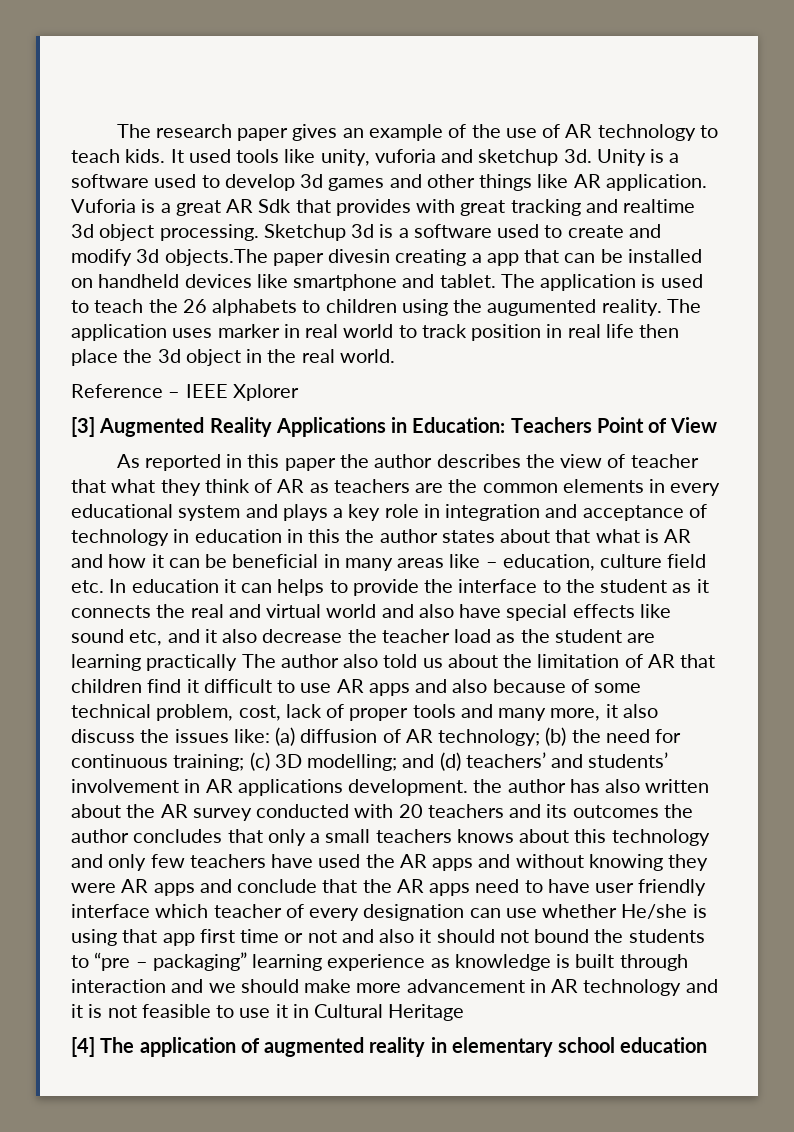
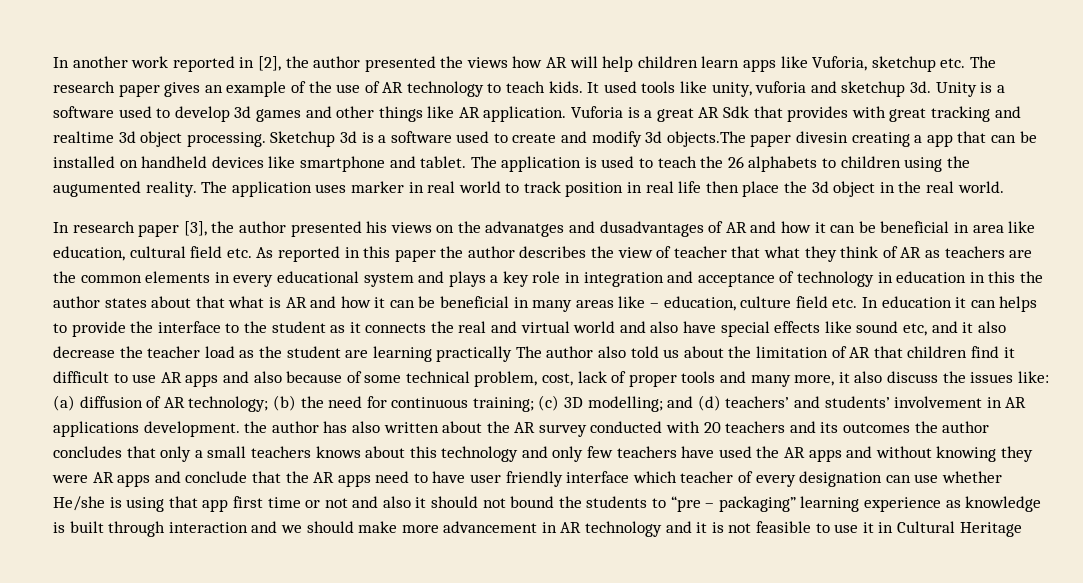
- The research paper gives an example of the use of AR technology to teach kids.
+ In another work reported in [2], the author presented the views how AR will help children learn apps like Vuforia, sketchup etc. The research paper gives an example of the use of AR technology to teach kids.
- Reference – IEEE Xplorer
- [3] Augmented Reality Applications in Education: Teachers Point of View
- As reported in this paper the author describes the view of teacher that what they think of AR as teachers are the common elements in every educational system and plays a key role in integration and acceptance of technology in education in this the author states about that what is AR and how it can be beneficial in many areas like – education, culture field etc. In education it can helps to provide the interface to the student as it connects the real and virtual world and also have special effects like sound etc, and it also decrease the teacher load as the student are learning practically The author also told us about the limitation of AR that children find it difficult to use AR apps and also because of some technical problem, cost, lack of proper tools and many more, it also discuss the issues like:
+ In research paper [3], the author presented his views on the advanatges and dusadvantages of AR and how it can be beneficial in area like education, cultural field etc. As reported in this paper the author describes the view of teacher that what they think of AR as teachers are the common elements in every educational system and plays a key role in integration and acceptance of technology in education in this the author states about that what is AR and how it can be beneficial in many areas like – education, culture field etc. In education it can helps to provide the interface to the student as it connects the real and virtual world and also have special effects like sound etc, and it also decrease the teacher load as the student are learning practically The author also told us about the limitation of AR that children find it difficult to use AR apps and also because of some technical problem, cost, lack of proper tools and many more, it also discuss the issues like:
- [4] The application of augmented reality in elementary school education

